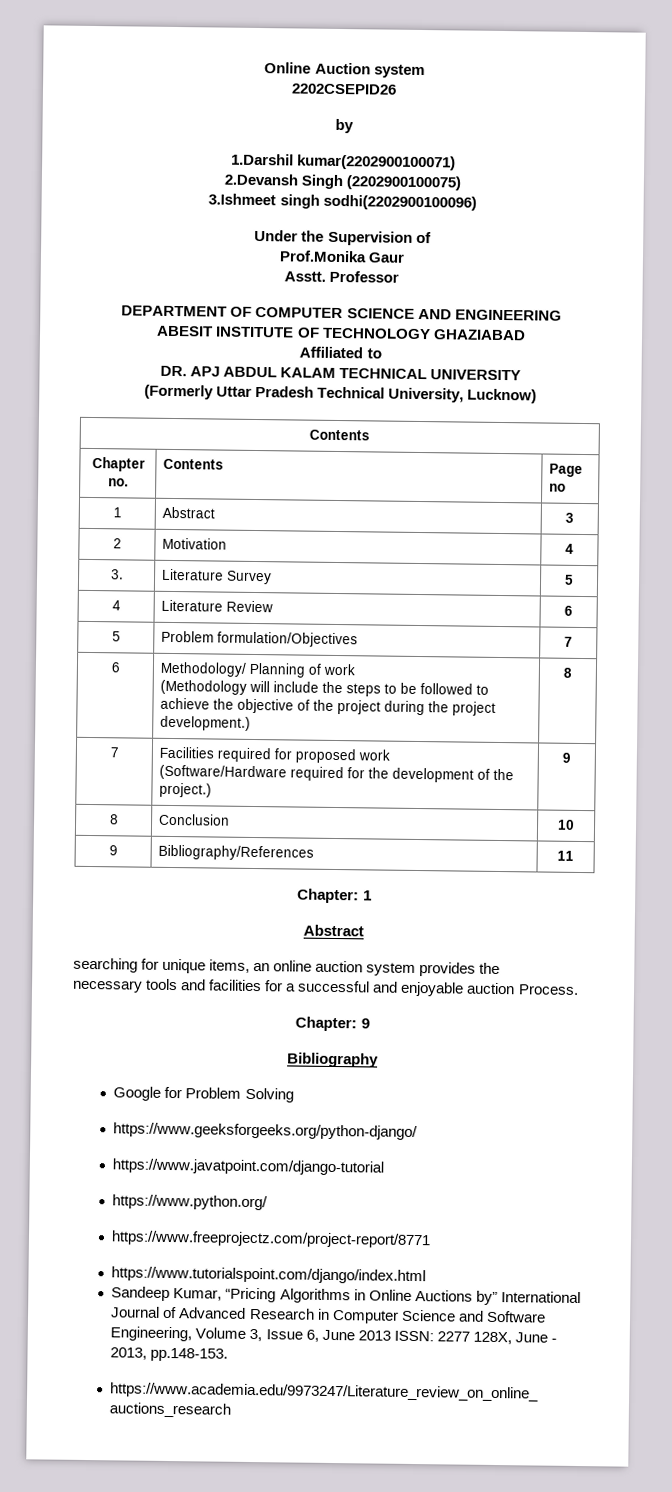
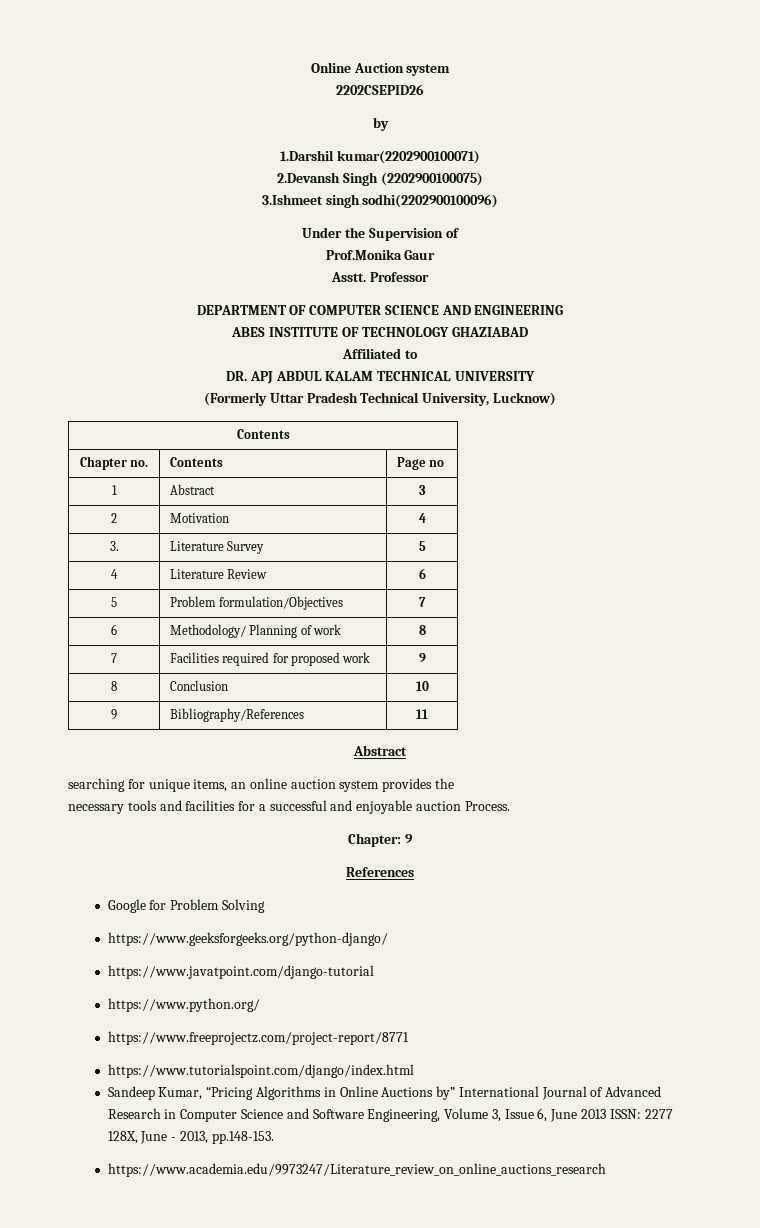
- ABESIT INSTITUTE OF TECHNOLOGY GHAZIABAD
+ ABES INSTITUTE OF TECHNOLOGY GHAZIABAD
- 6 | Methodology/ Planning of work
- (Methodology will include the steps to be followed to achieve the objective of the project during the project development.) | 8
+ 6 | Methodology/ Planning of work | 8
- 7 | Facilities required for proposed work
- (Software/Hardware required for the development of the project.) | 9
+ 7 | Facilities required for proposed work | 9
- Chapter: 1
- Bibliography
+ References

